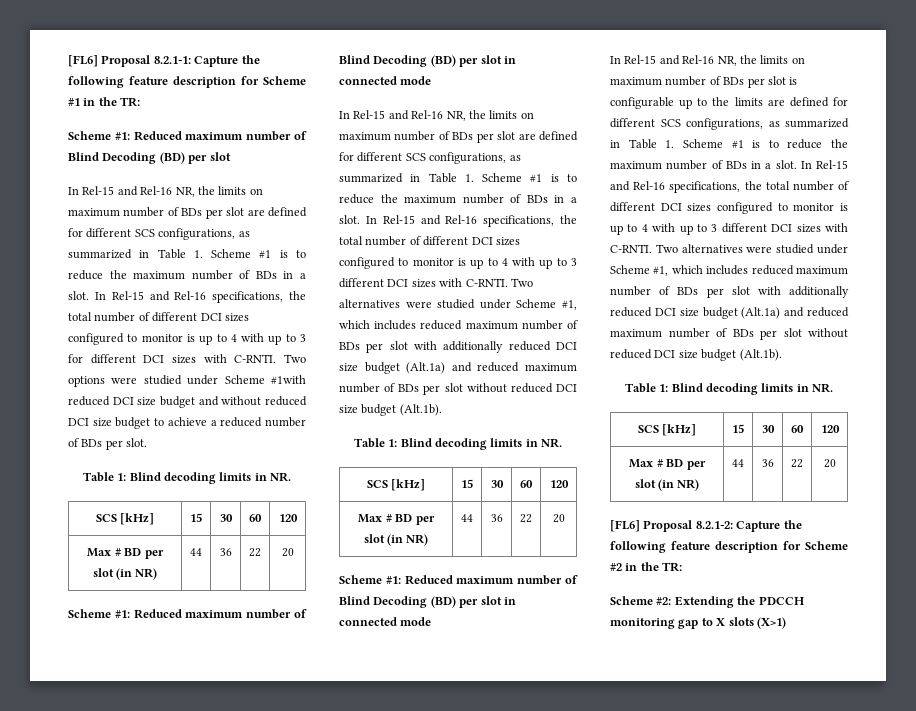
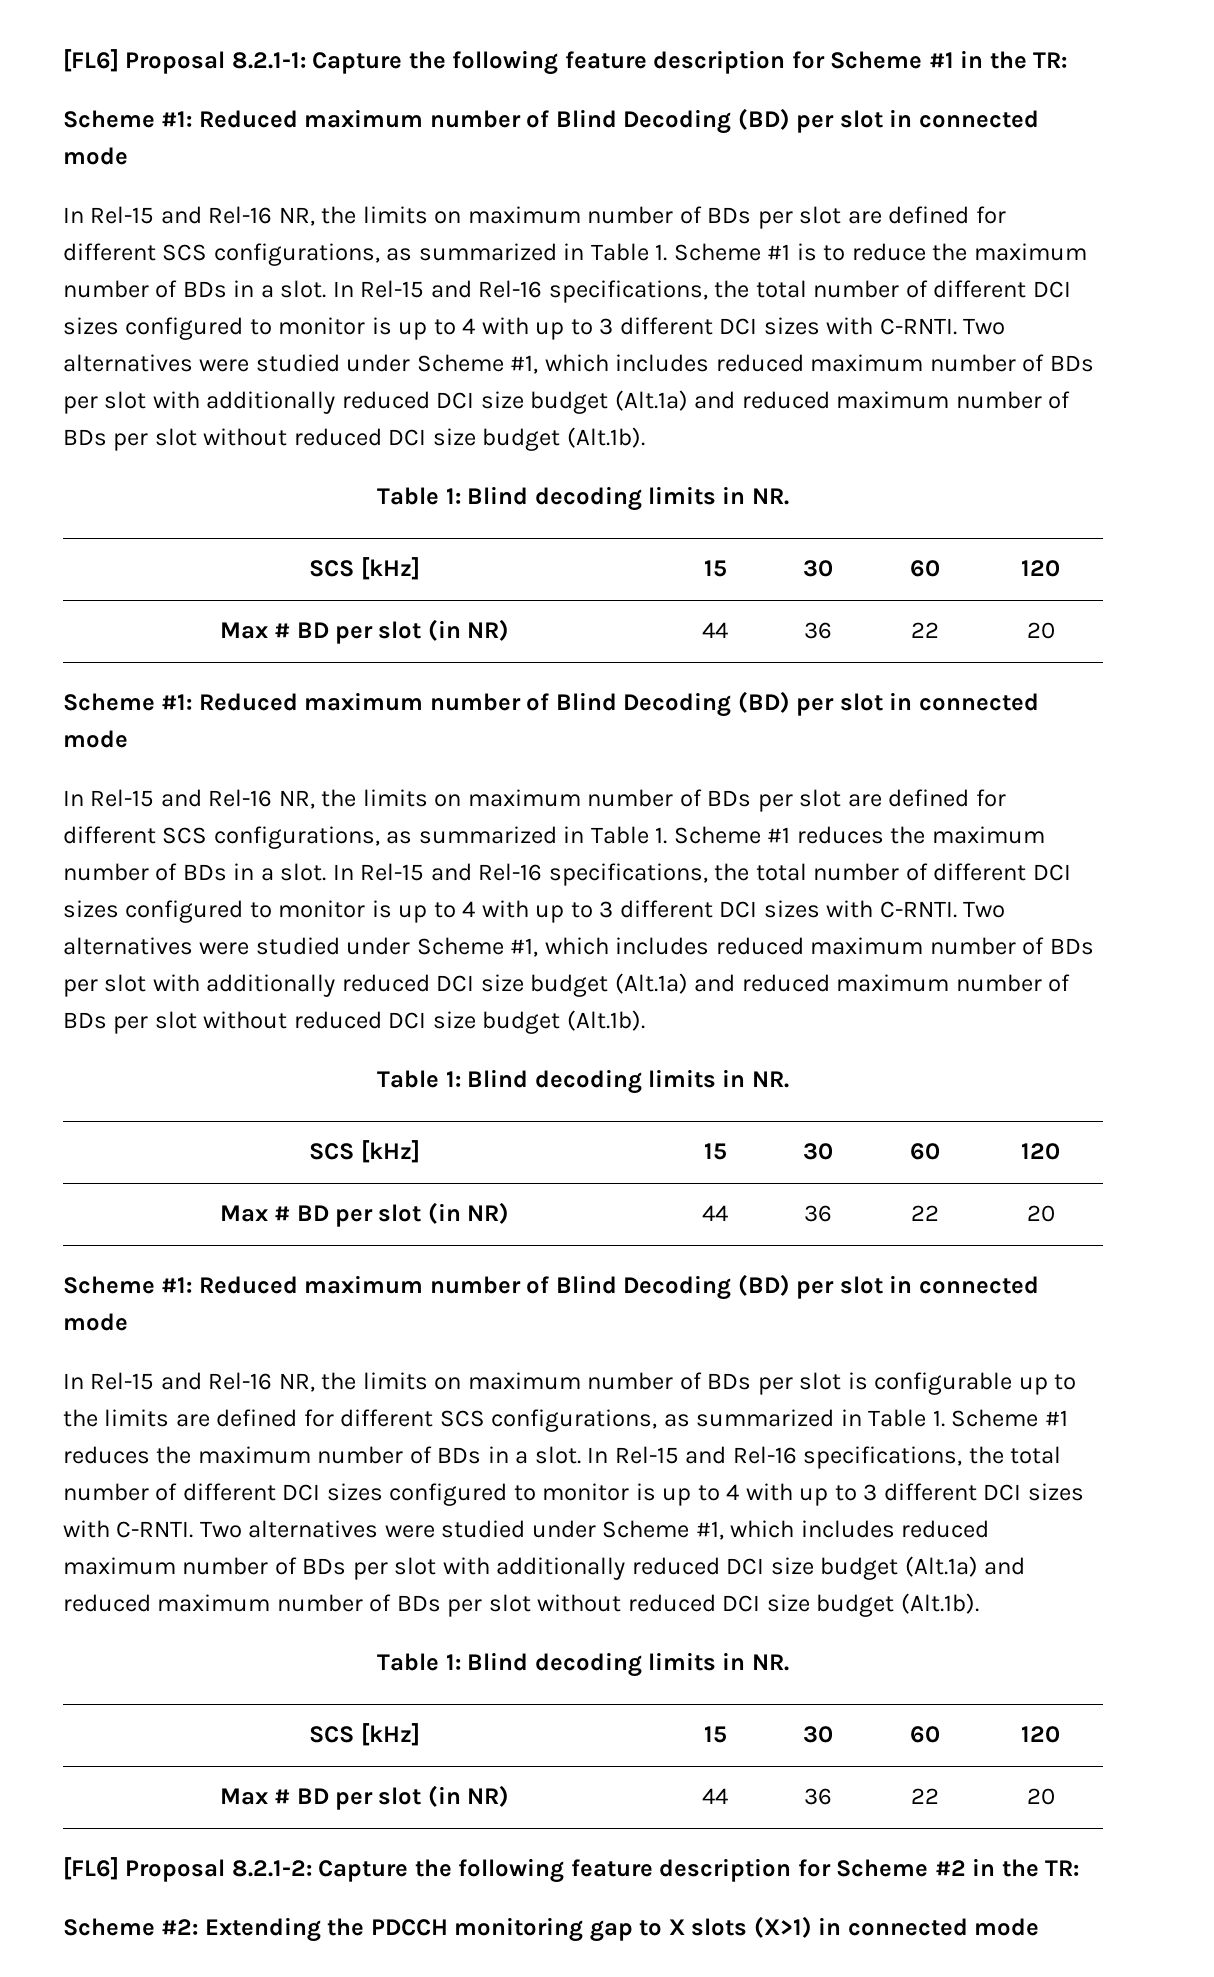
  [FL6] Proposal 8.2.1-1: Capture the following feature description for Scheme #1 in the TR:
- Scheme #1: Reduced maximum number of Blind Decoding (BD) per slot
- In Rel-15 and Rel-16 NR, the limits on maximum number of BDs per slot are defined for different SCS configurations, as summarized in Table 1. Scheme #1 is to reduce the maximum number of BDs in a slot. In Rel-15 and Rel-16 specifications, the total number of different DCI sizes configured to monitor is up to 4 with up to 3 for different DCI sizes with C-RNTI. Two options were studied under Scheme #1with reduced DCI size budget and without reduced DCI size budget to achieve a reduced number of BDs per slot.
- Table 1: Blind decoding limits in NR.
- SCS [kHz] | 15 | 30 | 60 | 120
- Max # BD per slot (in NR) | 44 | 36 | 22 | 20
+ In Rel-15 and Rel-16 NR, the limits on maximum number of BDs per slot are defined for different SCS configurations, as summarized in Table 1. Scheme #1 reduces the maximum number of BDs in a slot. In Rel-15 and Rel-16 specifications, the total number of different DCI sizes configured to monitor is up to 4 with up to 3 different DCI sizes with C-RNTI. Two alternatives were studied under Scheme #1, which includes reduced maximum number of BDs per slot with additionally reduced DCI size budget (Alt.1a) and reduced maximum number of BDs per slot without reduced DCI size budget (Alt.1b).
+ Table 1: Blind decoding limits in NR.
+ SCS [kHz] | 15 | 30 | 60 | 120
+ Max # BD per slot (in NR) | 44 | 36 | 22 | 20
+ Scheme #1: Reduced maximum number of Blind Decoding (BD) per slot in connected mode
- In Rel-15 and Rel-16 NR, the limits on maximum number of BDs per slot is configurable up to the limits are defined for different SCS configurations, as summarized in Table 1. Scheme #1 is to reduce the maximum number of BDs in a slot.
+ In Rel-15 and Rel-16 NR, the limits on maximum number of BDs per slot is configurable up to the limits are defined for different SCS configurations, as summarized in Table 1. Scheme #1 reduces the maximum number of BDs in a slot.
- Scheme #2: Extending the PDCCH monitoring gap to X slots (X>1)
+ Scheme #2: Extending the PDCCH monitoring gap to X slots (X>1) in connected mode

